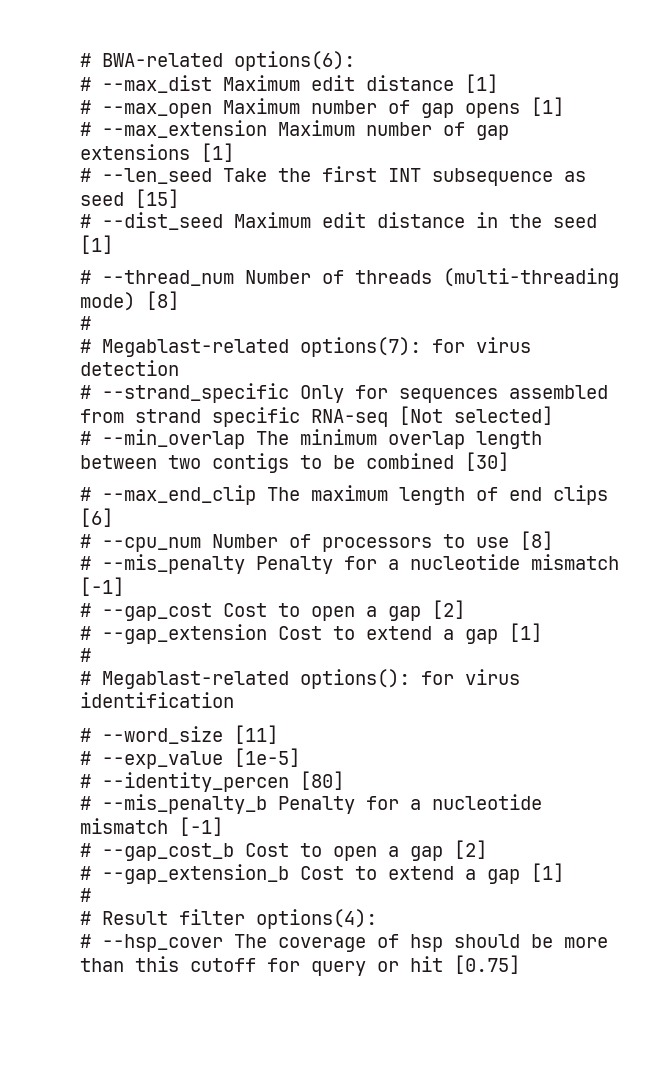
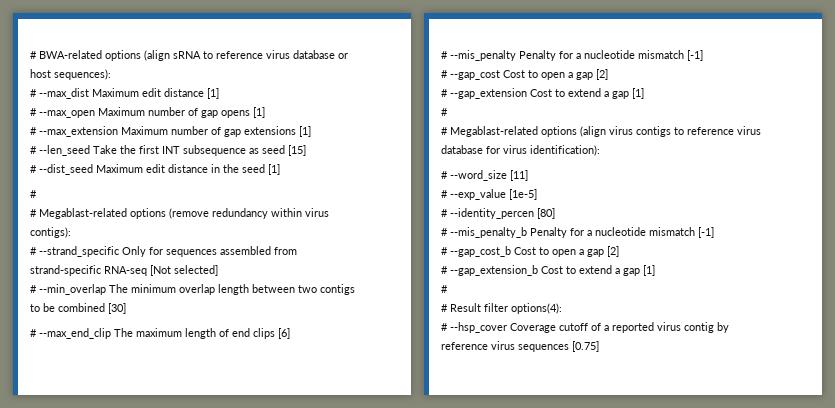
- # BWA-related options(6):
+ # BWA-related options (align sRNA to reference virus database or host sequences):
  # --dist_seed Maximum edit distance in the seed [1]
- # --thread_num Number of threads (multi-threading mode) [8]
  #
- # Megablast-related options(7): for virus detection
+ # Megablast-related options (remove redundancy within virus contigs):
- # --strand_specific Only for sequences assembled from strand specific RNA-seq [Not selected]
+ # --strand_specific Only for sequences assembled from strand-specific RNA-seq [Not selected]
- # --cpu_num Number of processors to use [8]
- # Megablast-related options(): for virus identification
+ # Megablast-related options (align virus contigs to reference virus database for virus identification):
- # --hsp_cover The coverage of hsp should be more than this cutoff for query or hit [0.75]
+ # --hsp_cover Coverage cutoff of a reported virus contig by reference virus sequences [0.75]

